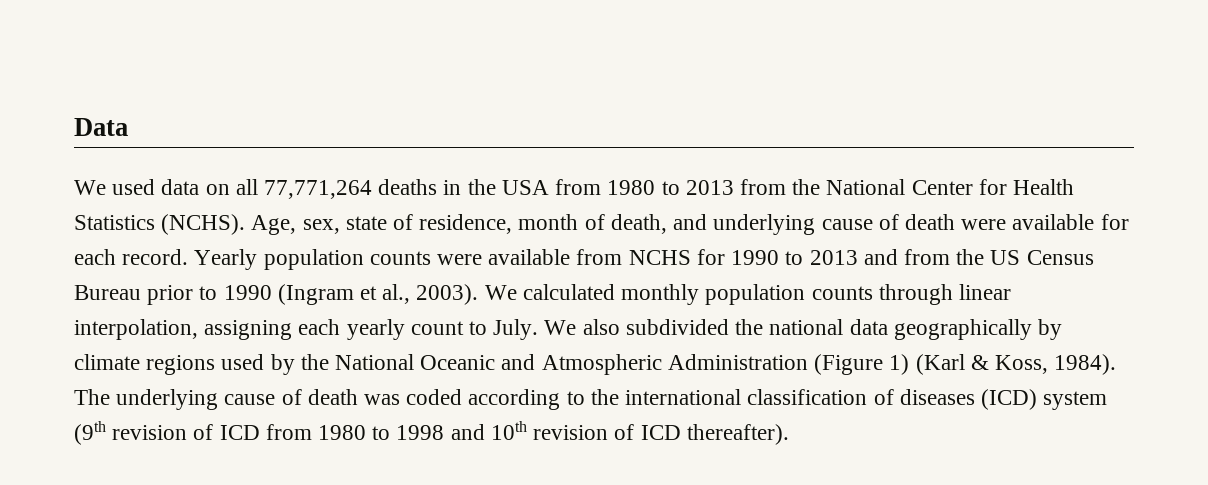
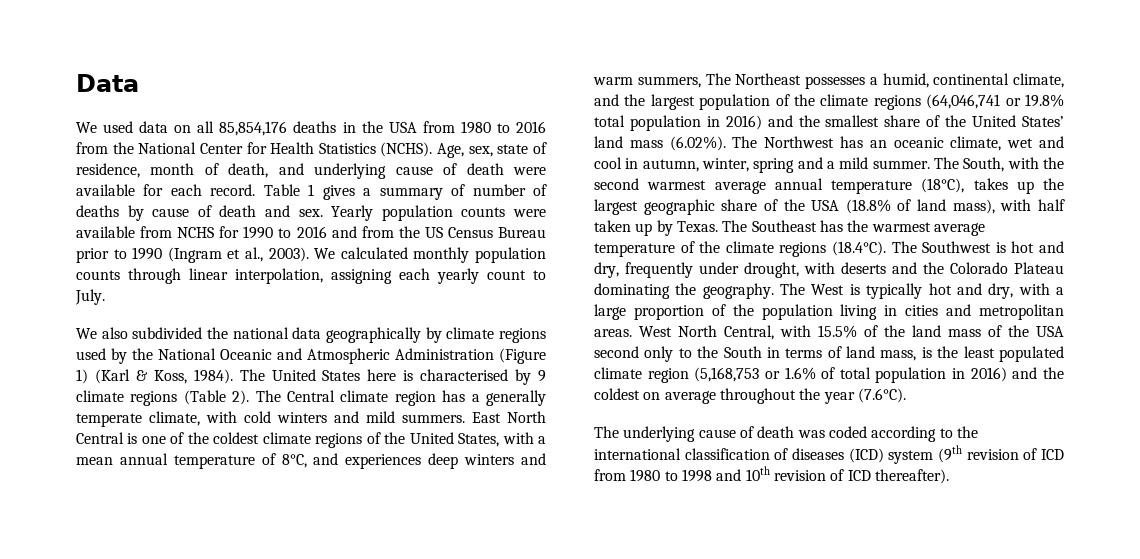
- We used data on all 77,771,264 deaths in the USA from 1980 to 2013 from the National Center for Health Statistics (NCHS).
+ We used data on all 85,854,176 deaths in the USA from 1980 to 2016 from the National Center for Health Statistics (NCHS).
+ Table 1 gives a summary of number of deaths by cause of death and sex.
- Yearly population counts were available from NCHS for 1990 to 2013 and from the US Census Bureau prior to 1990 (Ingram et al., 2003).
+ Yearly population counts were available from NCHS for 1990 to 2016 and from the US Census Bureau prior to 1990 (Ingram et al., 2003).
- We calculated monthly population counts through linear interpolation, assigning each yearly count to July. We also subdivided the national data geographically by climate regions used by the National Oceanic and Atmospheric Administration (Figure 1) (Karl & Koss, 1984).
+ We calculated monthly population counts through linear interpolation, assigning each yearly count to July.
+ We also subdivided the national data geographically by climate regions used by the National Oceanic and Atmospheric Administration (Figure 1) (Karl & Koss, 1984).
+ The United States here is characterised by 9 climate regions (Table 2). The Central climate region has a generally temperate climate, with cold winters and mild summers. East North Central is one of the coldest climate regions of the United States, with a mean annual temperature of 8°C, and experiences deep winters and warm summers, The Northeast possesses a humid, continental climate, and the largest population of the climate regions (64,046,741 or 19.8% total population in 2016) and the smallest share of the United States’ land mass (6.02%). The Northwest has an oceanic climate, wet and cool in autumn, winter, spring and a mild summer. The South, with the second warmest average annual temperature (18°C), takes up the largest geographic share of the USA (18.8% of land mass), with half taken up by Texas. The Southeast has the warmest average temperature of the climate regions (18.4°C). The Southwest is hot and dry, frequently under drought, with deserts and the Colorado Plateau dominating the geography. The West is typically hot and dry, with a large proportion of the population living in cities and metropolitan areas. West North Central, with 15.5% of the land mass of the USA second only to the South in terms of land mass, is the least populated climate region (5,168,753 or 1.6% of total population in 2016) and the coldest on average throughout the year (7.6°C).

